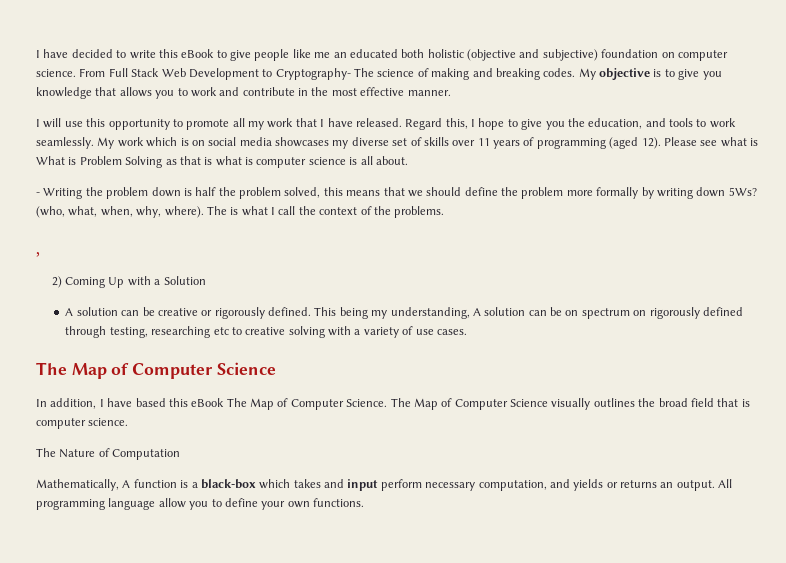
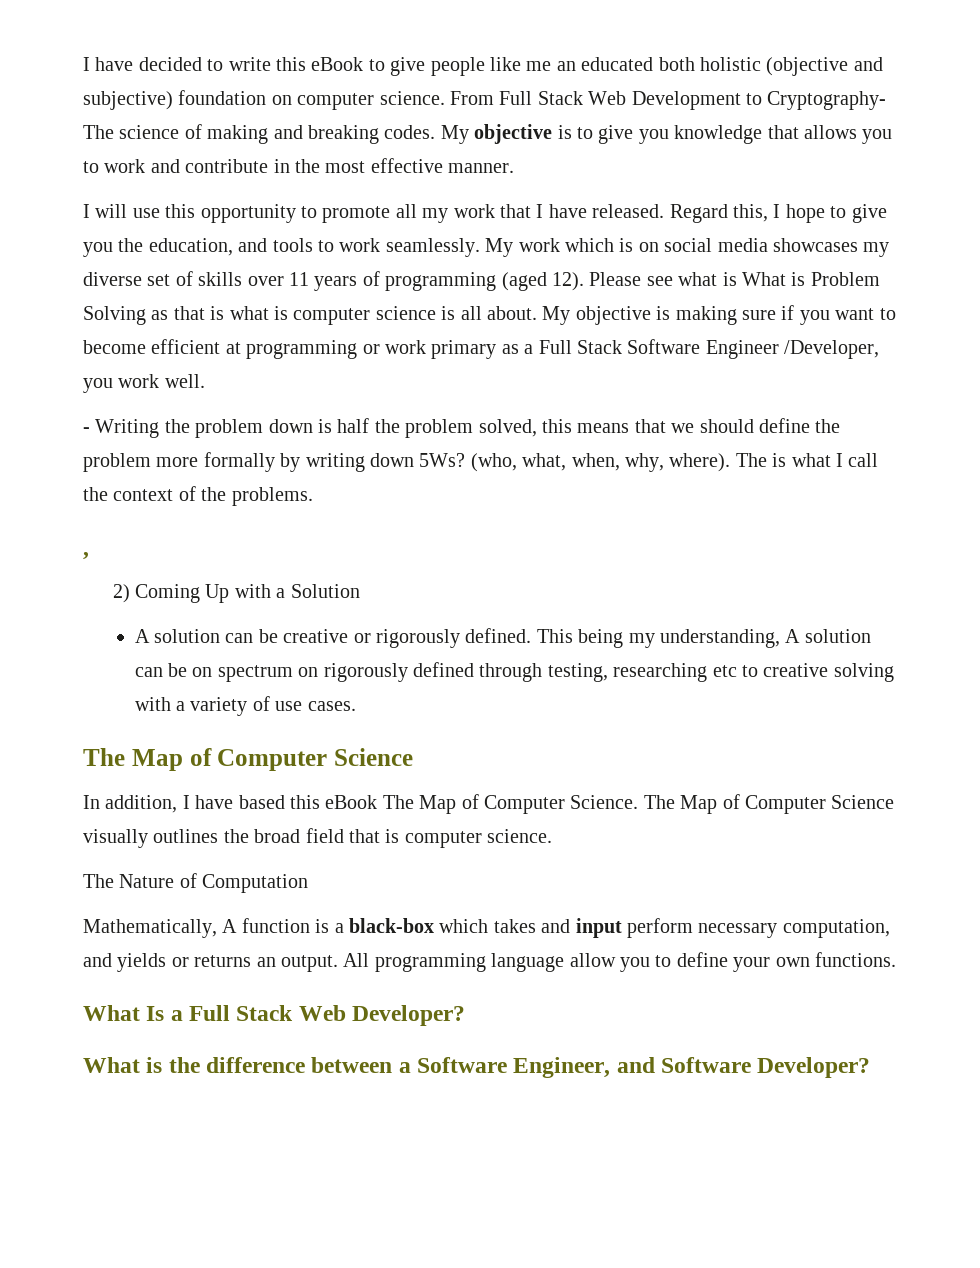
+ My objective is making sure if you want to become efficient at programming or work primary as a Full Stack Software Engineer /Developer, you work well.
+ What Is a Full Stack Web Developer?
+ What is the difference between a Software Engineer, and Software Developer?

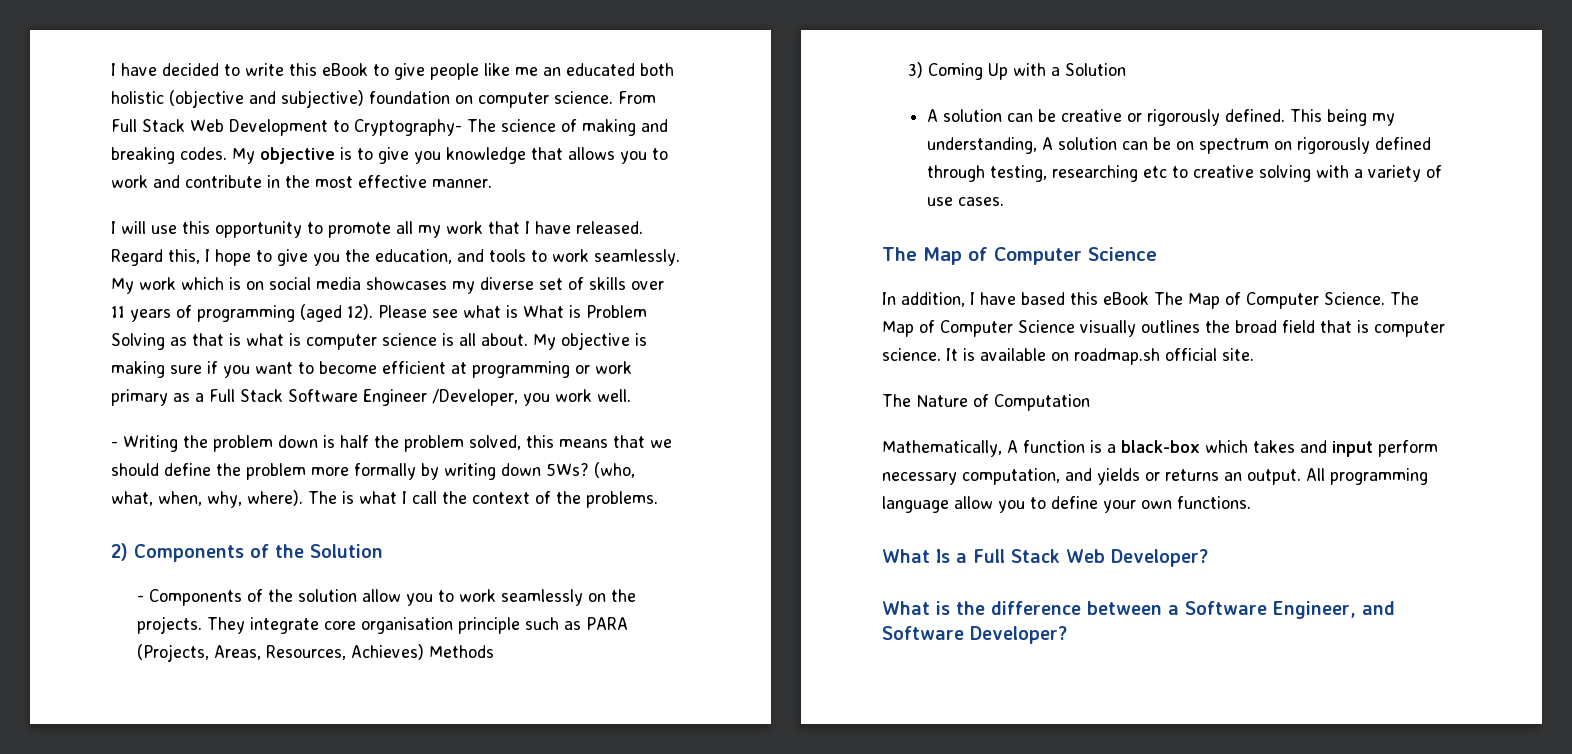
- ,
- 2) Coming Up with a Solution
+ 2) Components of the Solution
+ - Components of the solution allow you to work seamlessly on the projects. They integrate core organisation principle such as PARA (Projects, Areas, Resources, Achieves) Methods
+ 3) Coming Up with a Solution
+ It is available on roadmap.sh official site.

